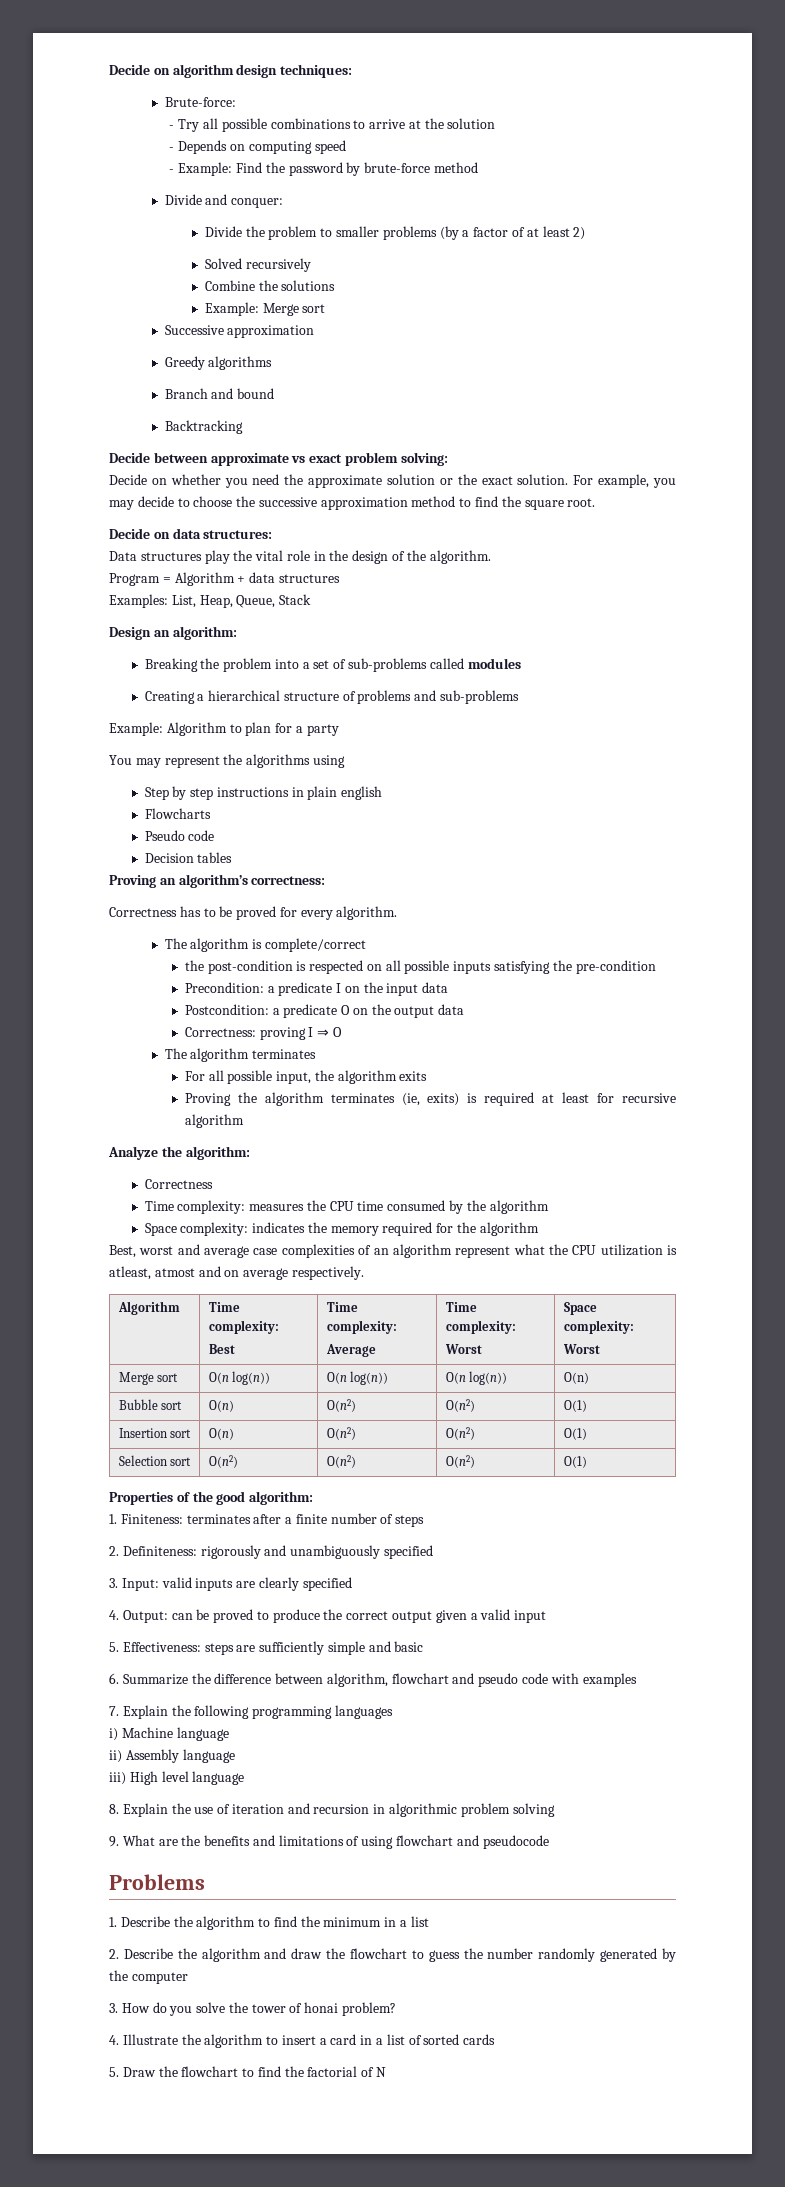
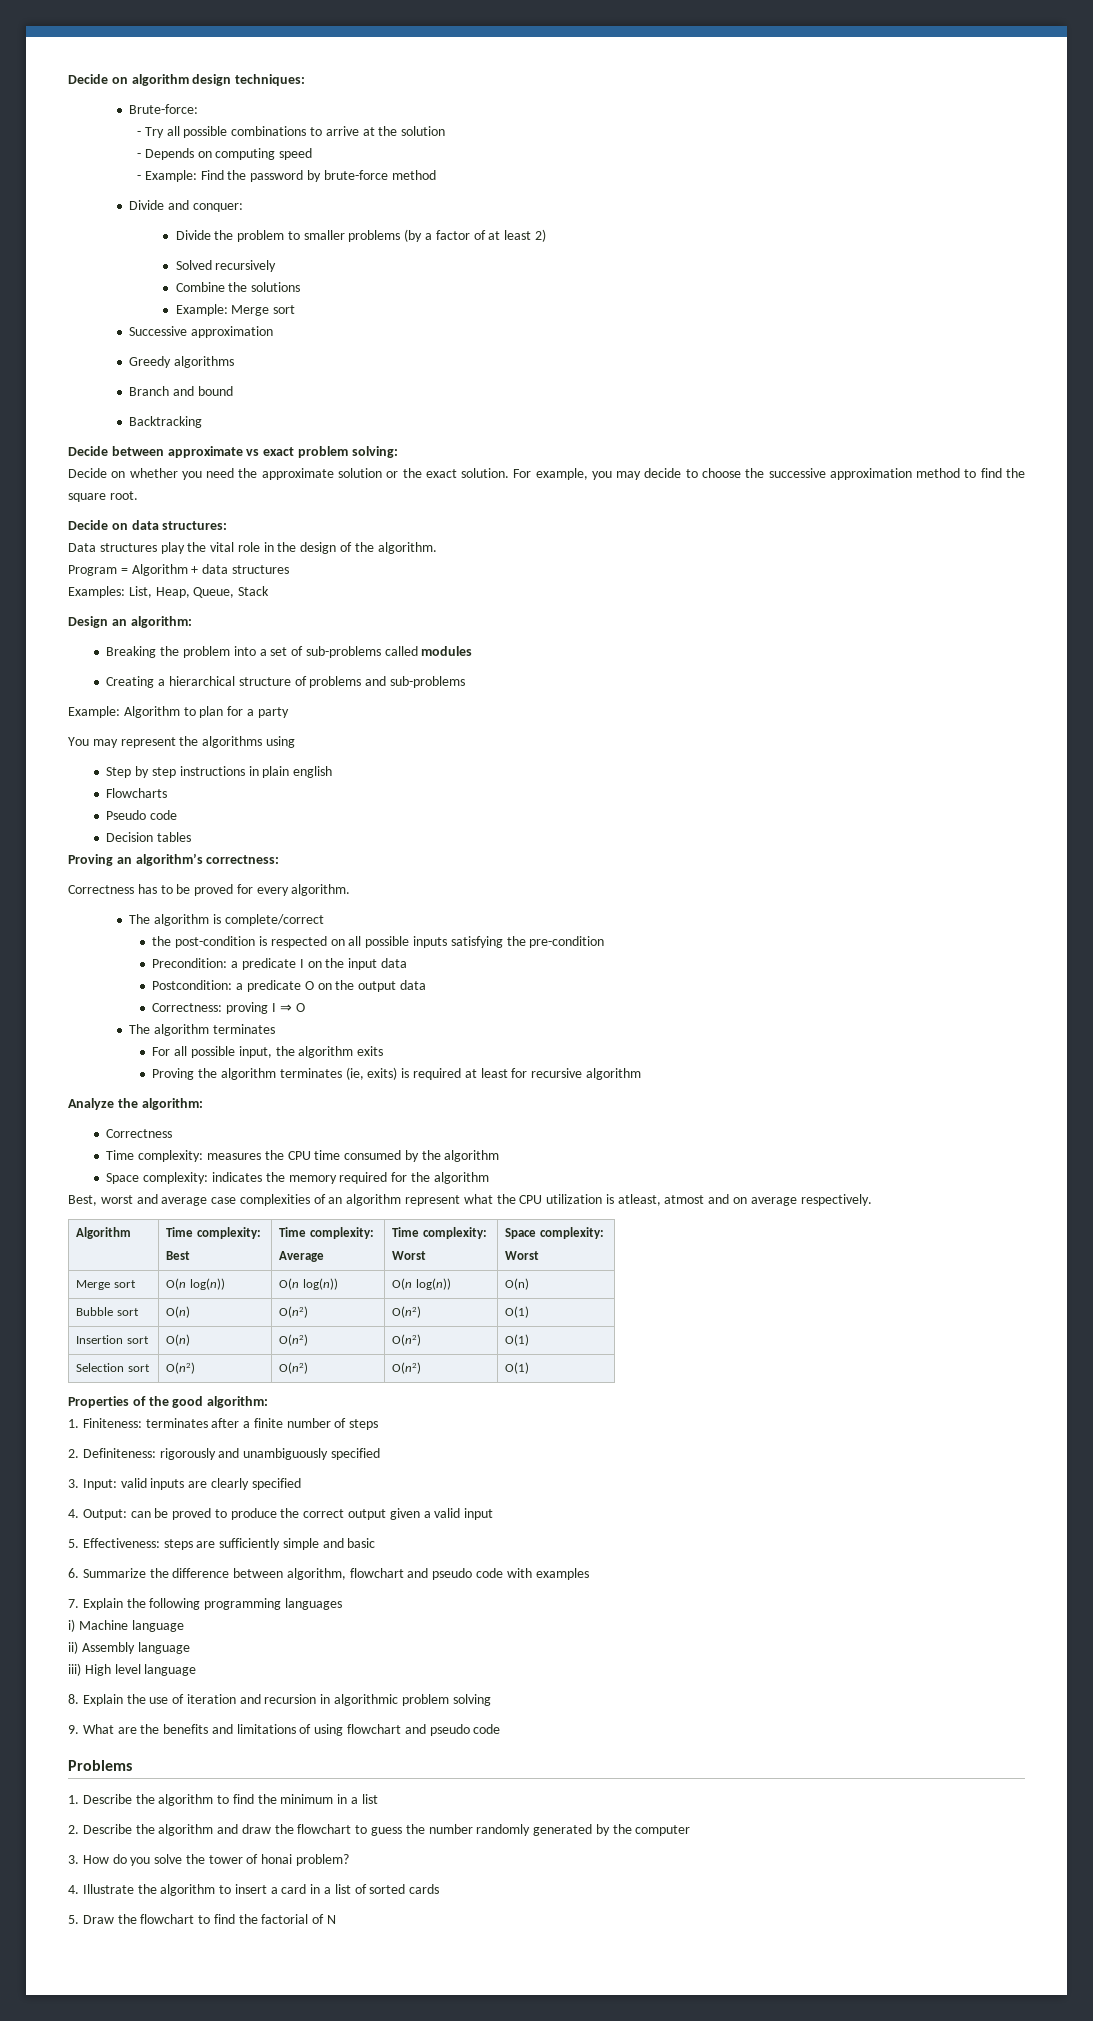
- 9. What are the benefits and limitations of using flowchart and pseudocode
+ 9. What are the benefits and limitations of using flowchart and pseudo code

